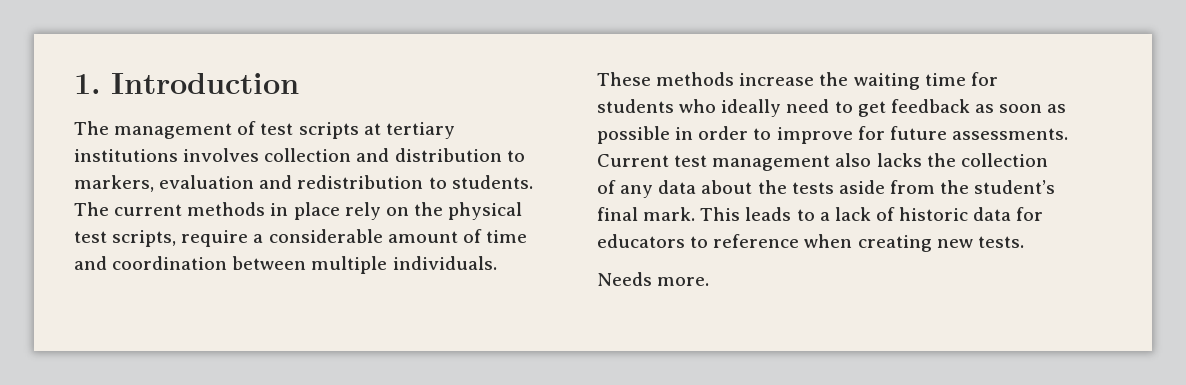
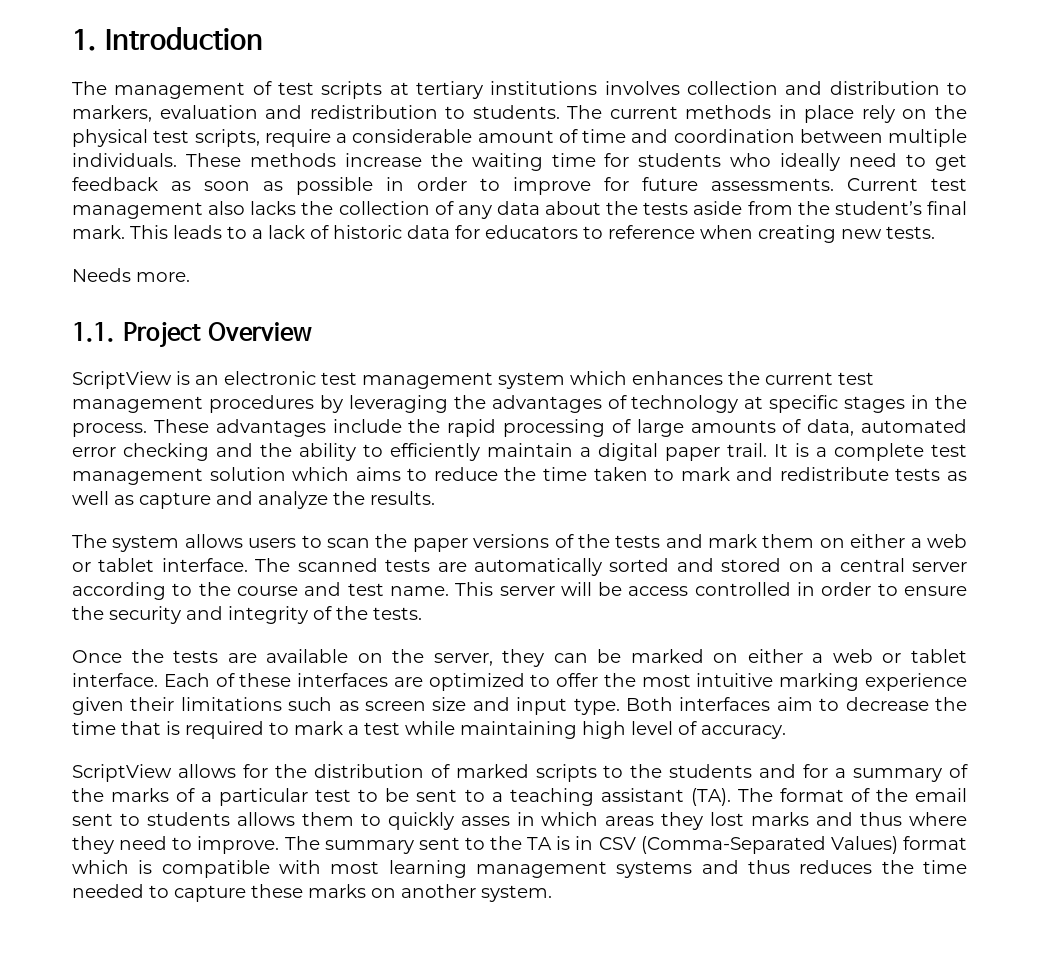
+ 1.1. Project Overview
+ ScriptView is an electronic test management system which enhances the current test management procedures by leveraging the advantages of technology at specific stages in the process. These advantages include the rapid processing of large amounts of data, automated error checking and the ability to efficiently maintain a digital paper trail. It is a complete test management solution which aims to reduce the time taken to mark and redistribute tests as well as capture and analyze the results.
+ The system allows users to scan the paper versions of the tests and mark them on either a web or tablet interface. The scanned tests are automatically sorted and stored on a central server according to the course and test name. This server will be access controlled in order to ensure the security and integrity of the tests.
+ Once the tests are available on the server, they can be marked on either a web or tablet interface. Each of these interfaces are optimized to offer the most intuitive marking experience given their limitations such as screen size and input type. Both interfaces aim to decrease the time that is required to mark a test while maintaining high level of accuracy.
+ ScriptView allows for the distribution of marked scripts to the students and for a summary of the marks of a particular test to be sent to a teaching assistant (TA). The format of the email sent to students allows them to quickly asses in which areas they lost marks and thus where they need to improve. The summary sent to the TA is in CSV (Comma-Separated Values) format which is compatible with most learning management systems and thus reduces the time needed to capture these marks on another system.

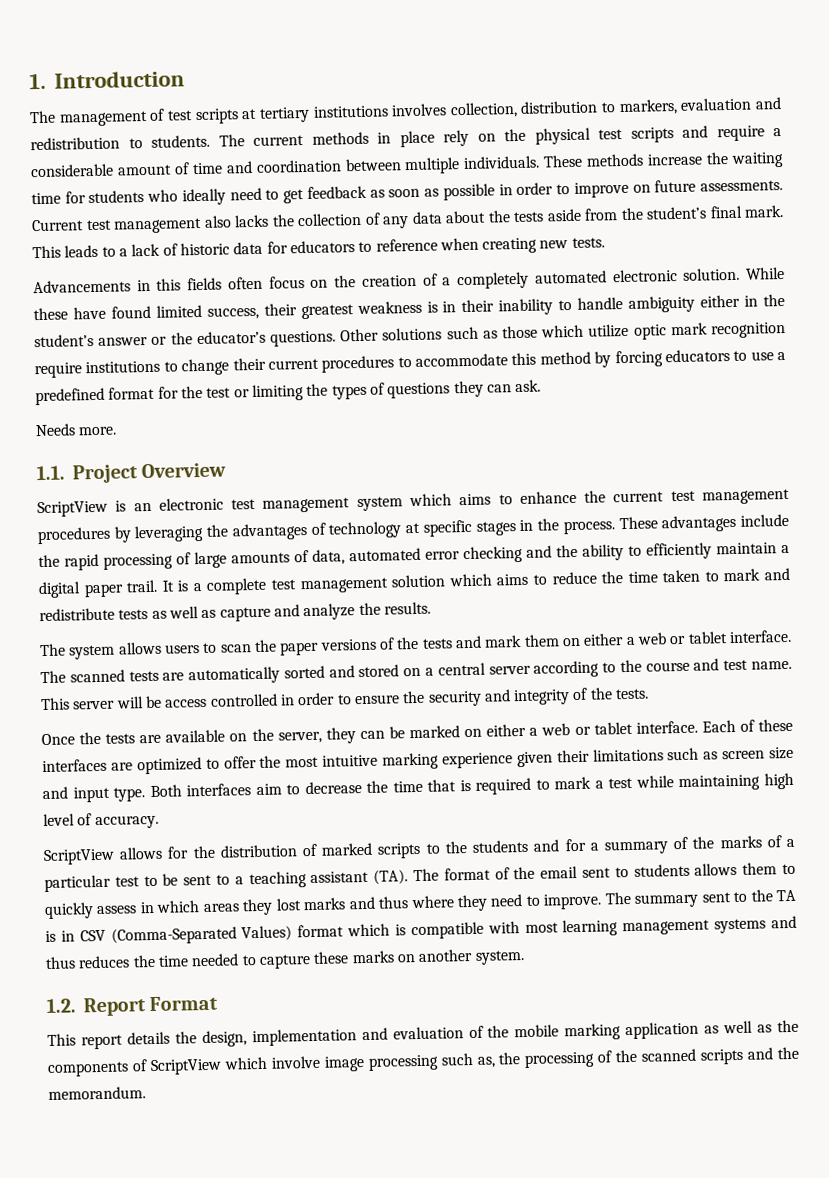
- The management of test scripts at tertiary institutions involves collection and distribution to markers, evaluation and redistribution to students.
+ The management of test scripts at tertiary institutions involves collection, distribution to markers, evaluation and redistribution to students.
- The current methods in place rely on the physical test scripts, require a considerable amount of time and coordination between multiple individuals.
+ The current methods in place rely on the physical test scripts and require a considerable amount of time and coordination between multiple individuals.
- These methods increase the waiting time for students who ideally need to get feedback as soon as possible in order to improve for future assessments.
+ These methods increase the waiting time for students who ideally need to get feedback as soon as possible in order to improve on future assessments.
+ Advancements in this fields often focus on the creation of a completely automated electronic solution. While these have found limited success, their greatest weakness is in their inability to handle ambiguity either in the student’s answer or the educator’s questions. Other solutions such as those which utilize optic mark recognition require institutions to change their current procedures to accommodate this method by forcing educators to use a predefined format for the test or limiting the types of questions they can ask.
- ScriptView is an electronic test management system which enhances the current test management procedures by leveraging the advantages of technology at specific stages in the process.
+ ScriptView is an electronic test management system which aims to enhance the current test management procedures by leveraging the advantages of technology at specific stages in the process.
- ScriptView allows for the distribution of marked scripts to the students and for a summary of the marks of a particular test to be sent to a teaching assistant (TA). The format of the email sent to students allows them to quickly asses in which areas they lost marks and thus where they need to improve.
+ ScriptView allows for the distribution of marked scripts to the students and for a summary of the marks of a particular test to be sent to a teaching assistant (TA). The format of the email sent to students allows them to quickly assess in which areas they lost marks and thus where they need to improve.
+ 1.2. Report Format
+ This report details the design, implementation and evaluation of the mobile marking application as well as the components of ScriptView which involve image processing such as, the processing of the scanned scripts and the memorandum.

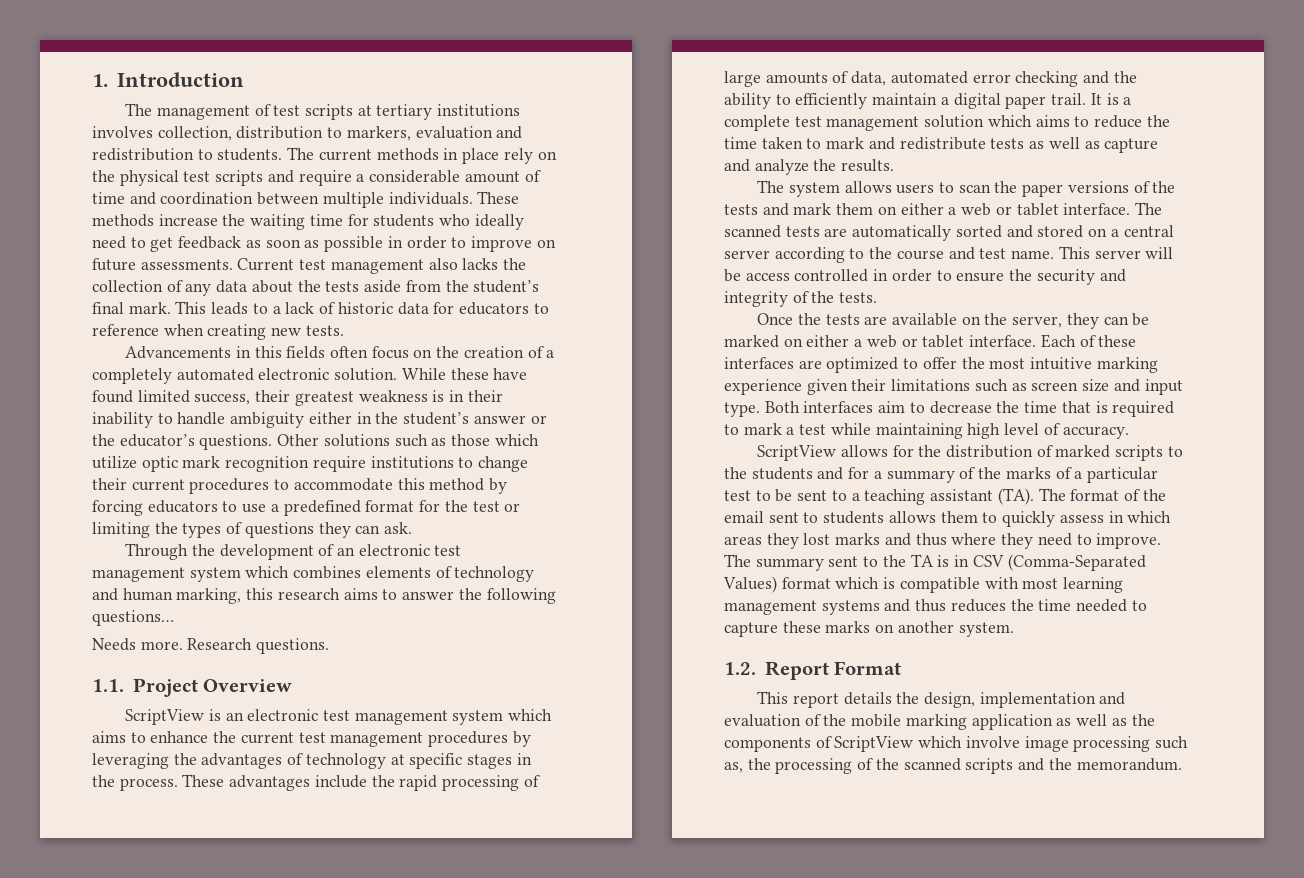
+ Through the development of an electronic test management system which combines elements of technology and human marking, this research aims to answer the following questions…
+ Research questions.

